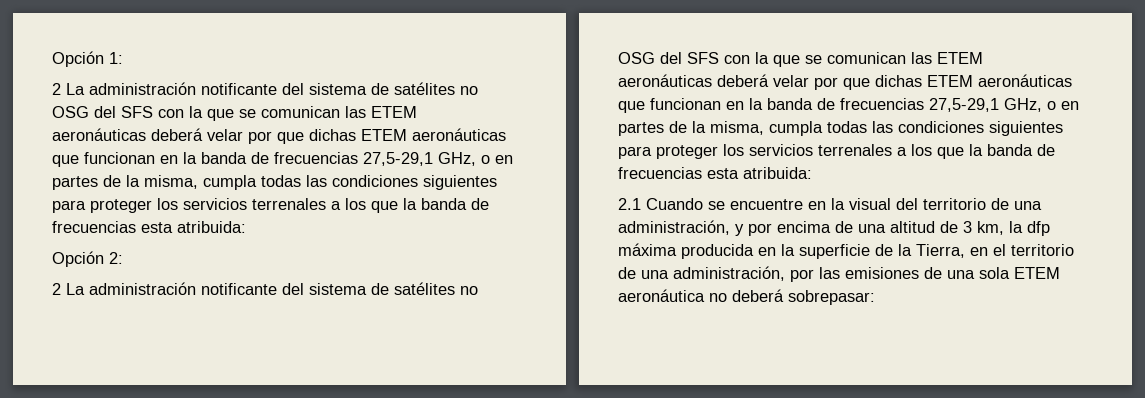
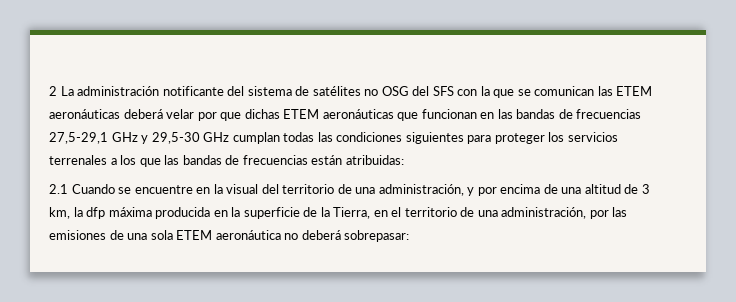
- Opción 1:
- 2 La administración notificante del sistema de satélites no OSG del SFS con la que se comunican las ETEM aeronáuticas deberá velar por que dichas ETEM aeronáuticas que funcionan en la banda de frecuencias 27,5-29,1 GHz, o en partes de la misma, cumpla todas las condiciones siguientes para proteger los servicios terrenales a los que la banda de frecuencias esta atribuida:
- Opción 2:
- 2 La administración notificante del sistema de satélites no OSG del SFS con la que se comunican las ETEM aeronáuticas deberá velar por que dichas ETEM aeronáuticas que funcionan en la banda de frecuencias 27,5-29,1 GHz, o en partes de la misma, cumpla todas las condiciones siguientes para proteger los servicios terrenales a los que la banda de frecuencias esta atribuida:
+ 2 La administración notificante del sistema de satélites no OSG del SFS con la que se comunican las ETEM aeronáuticas deberá velar por que dichas ETEM aeronáuticas que funcionan en las bandas de frecuencias 27,5-29,1 GHz y 29,5-30 GHz cumplan todas las condiciones siguientes para proteger los servicios terrenales a los que las bandas de frecuencias están atribuidas:

